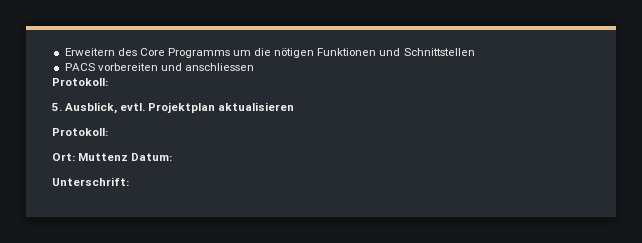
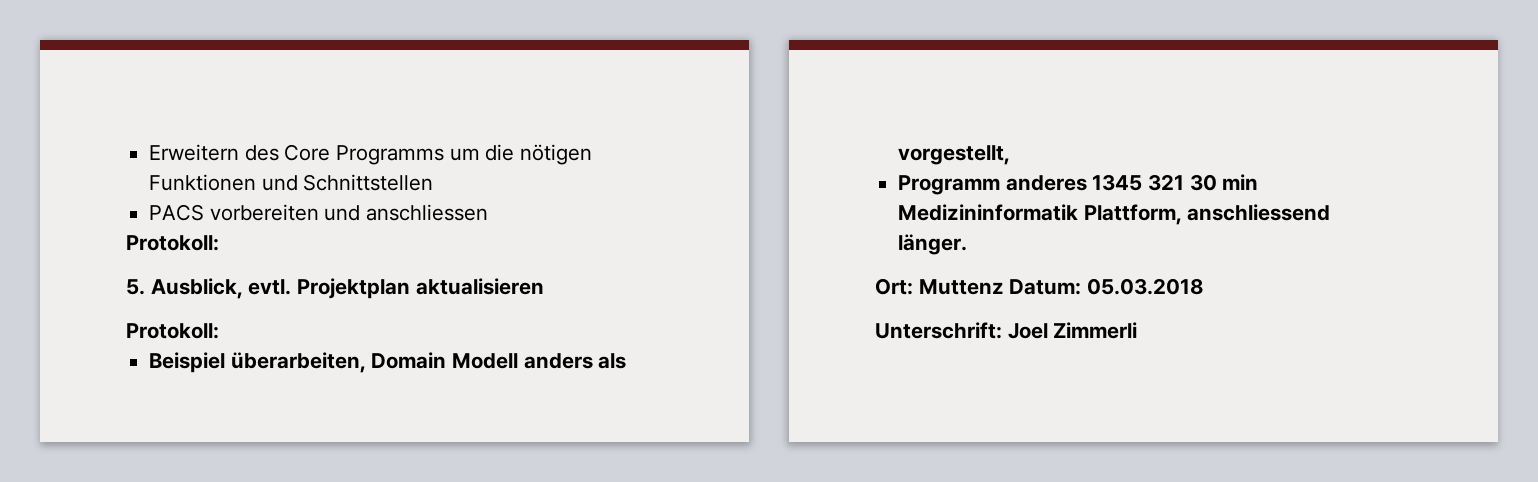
+ Beispiel überarbeiten, Domain Modell anders als vorgestellt,
+ Programm anderes 1345 321 30 min Medizininformatik Plattform, anschliessend länger.
- Ort: Muttenz Datum:
+ Ort: Muttenz Datum: 05.03.2018
- Unterschrift:
+ Unterschrift: Joel Zimmerli

